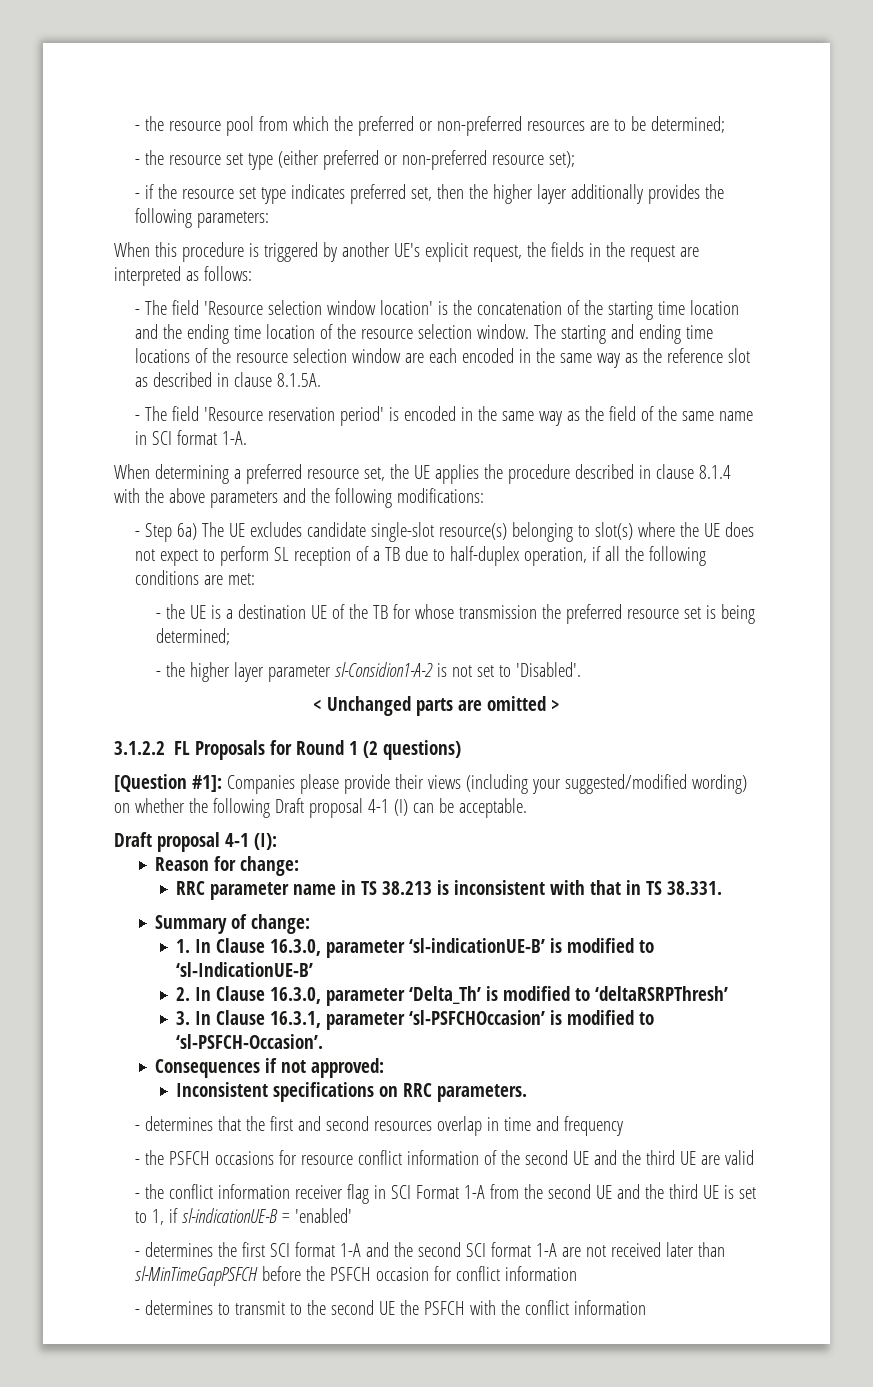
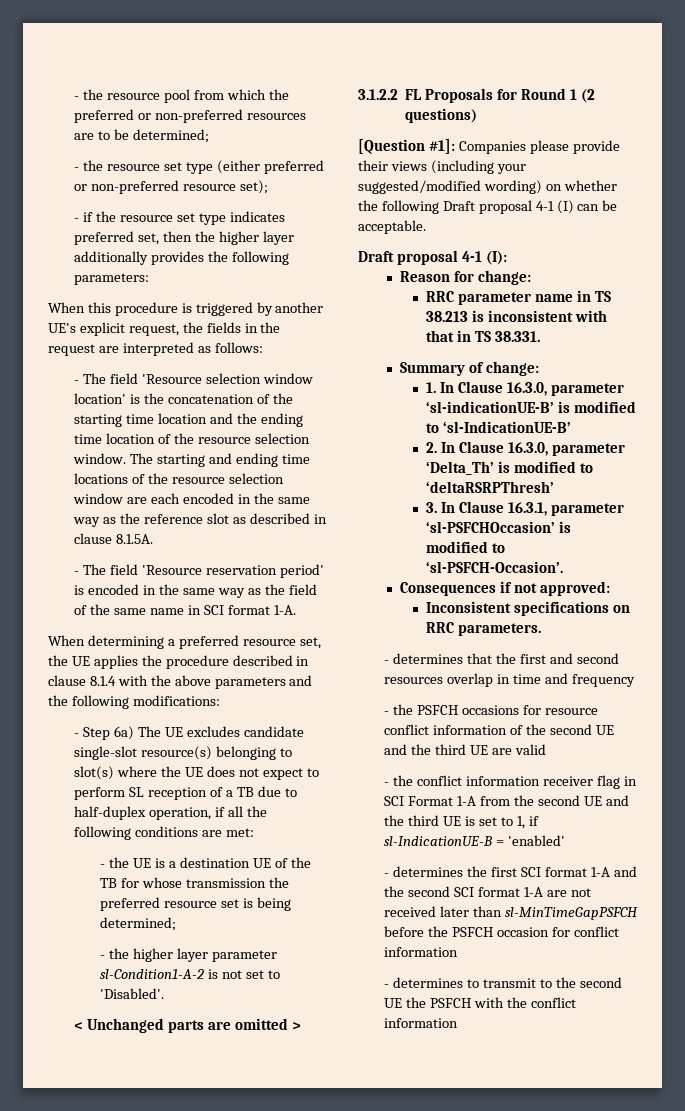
- - the higher layer parameter sl-Considion1-A-2 is not set to 'Disabled'.
+ - the higher layer parameter sl-Condition1-A-2 is not set to 'Disabled'.
- - the conflict information receiver flag in SCI Format 1-A from the second UE and the third UE is set to 1, if sl-indicationUE-B = 'enabled'
+ - the conflict information receiver flag in SCI Format 1-A from the second UE and the third UE is set to 1, if sl-IndicationUE-B = 'enabled'

